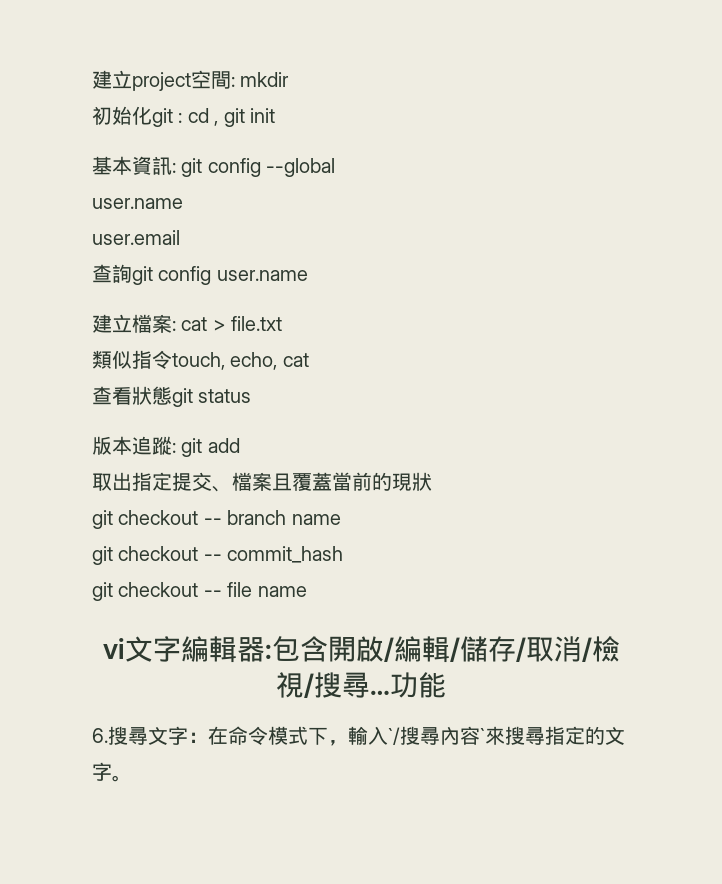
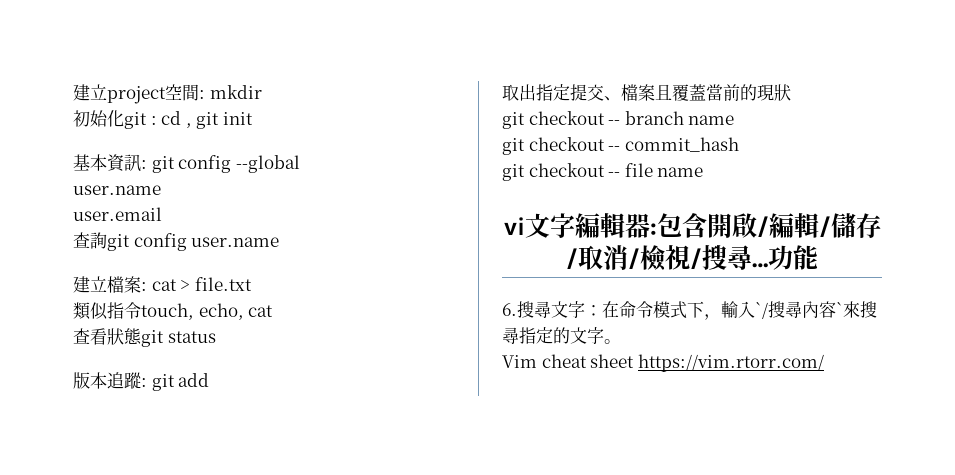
+ Vim cheat sheet https://vim.rtorr.com/

